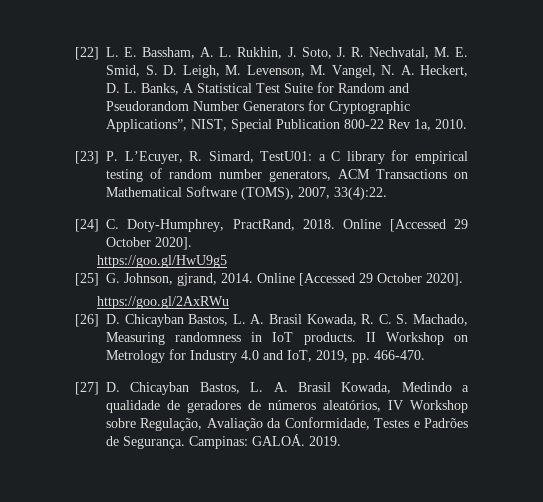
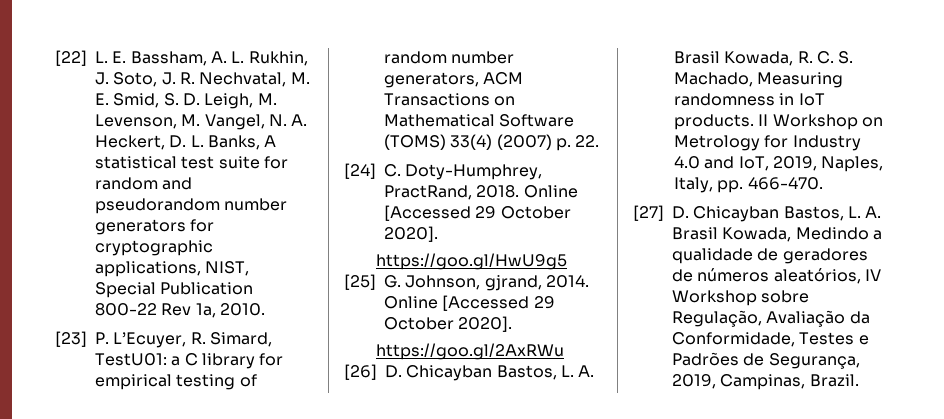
- [22] L. E. Bassham, A. L. Rukhin, J. Soto, J. R. Nechvatal, M. E. Smid, S. D. Leigh, M. Levenson, M. Vangel, N. A. Heckert, D. L. Banks, A Statistical Test Suite for Random and Pseudorandom Number Generators for Cryptographic Applications”, NIST, Special Publication 800-22 Rev 1a, 2010.
+ [22] L. E. Bassham, A. L. Rukhin, J. Soto, J. R. Nechvatal, M. E. Smid, S. D. Leigh, M. Levenson, M. Vangel, N. A. Heckert, D. L. Banks, A statistical test suite for random and pseudorandom number generators for cryptographic applications, NIST, Special Publication 800-22 Rev 1a, 2010.
- [23] P. L’Ecuyer, R. Simard, TestU01: a C library for empirical testing of random number generators, ACM Transactions on Mathematical Software (TOMS), 2007, 33(4):22.
+ [23] P. L’Ecuyer, R. Simard, TestU01: a C library for empirical testing of random number generators, ACM Transactions on Mathematical Software (TOMS) 33(4) (2007) p. 22.
- II Workshop on Metrology for Industry 4.0 and IoT, 2019, pp. 466-470.
+ II Workshop on Metrology for Industry 4.0 and IoT, 2019, Naples, Italy, pp. 466-470.
- [27] D. Chicayban Bastos, L. A. Brasil Kowada, Medindo a qualidade de geradores de números aleatórios, IV Workshop sobre Regulação, Avaliação da Conformidade, Testes e Padrões de Segurança. Campinas: GALOÁ. 2019.
+ [27] D. Chicayban Bastos, L. A. Brasil Kowada, Medindo a qualidade de geradores de números aleatórios, IV Workshop sobre Regulação, Avaliação da Conformidade, Testes e Padrões de Segurança, 2019, Campinas, Brazil.

